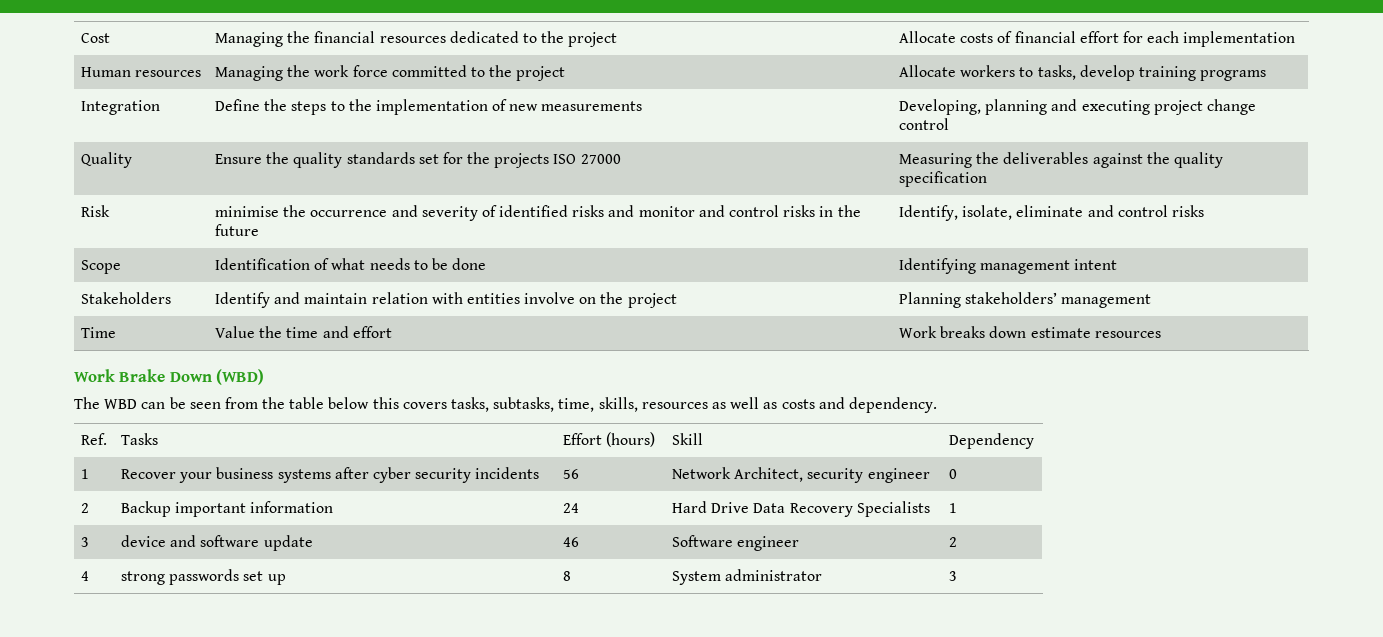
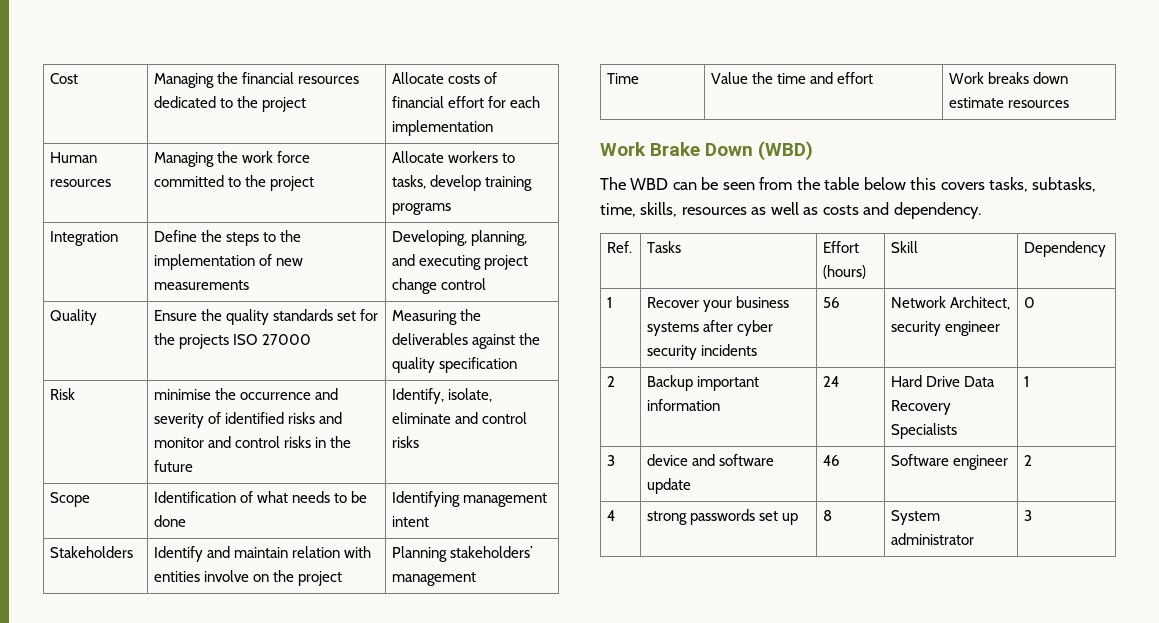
- Integration | Define the steps to the implementation of new measurements | Developing, planning and executing project change control
+ Integration | Define the steps to the implementation of new measurements | Developing, planning, and executing project change control

